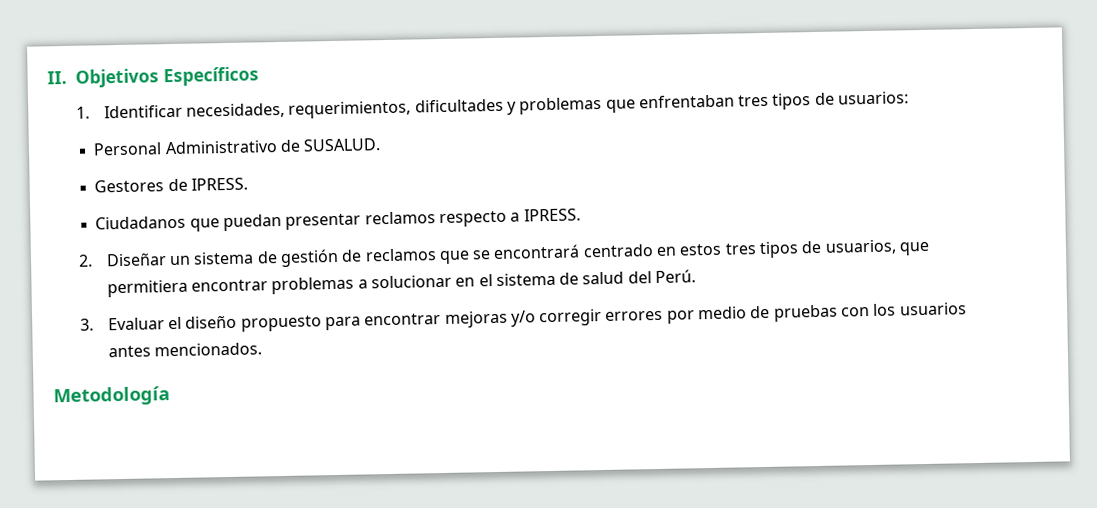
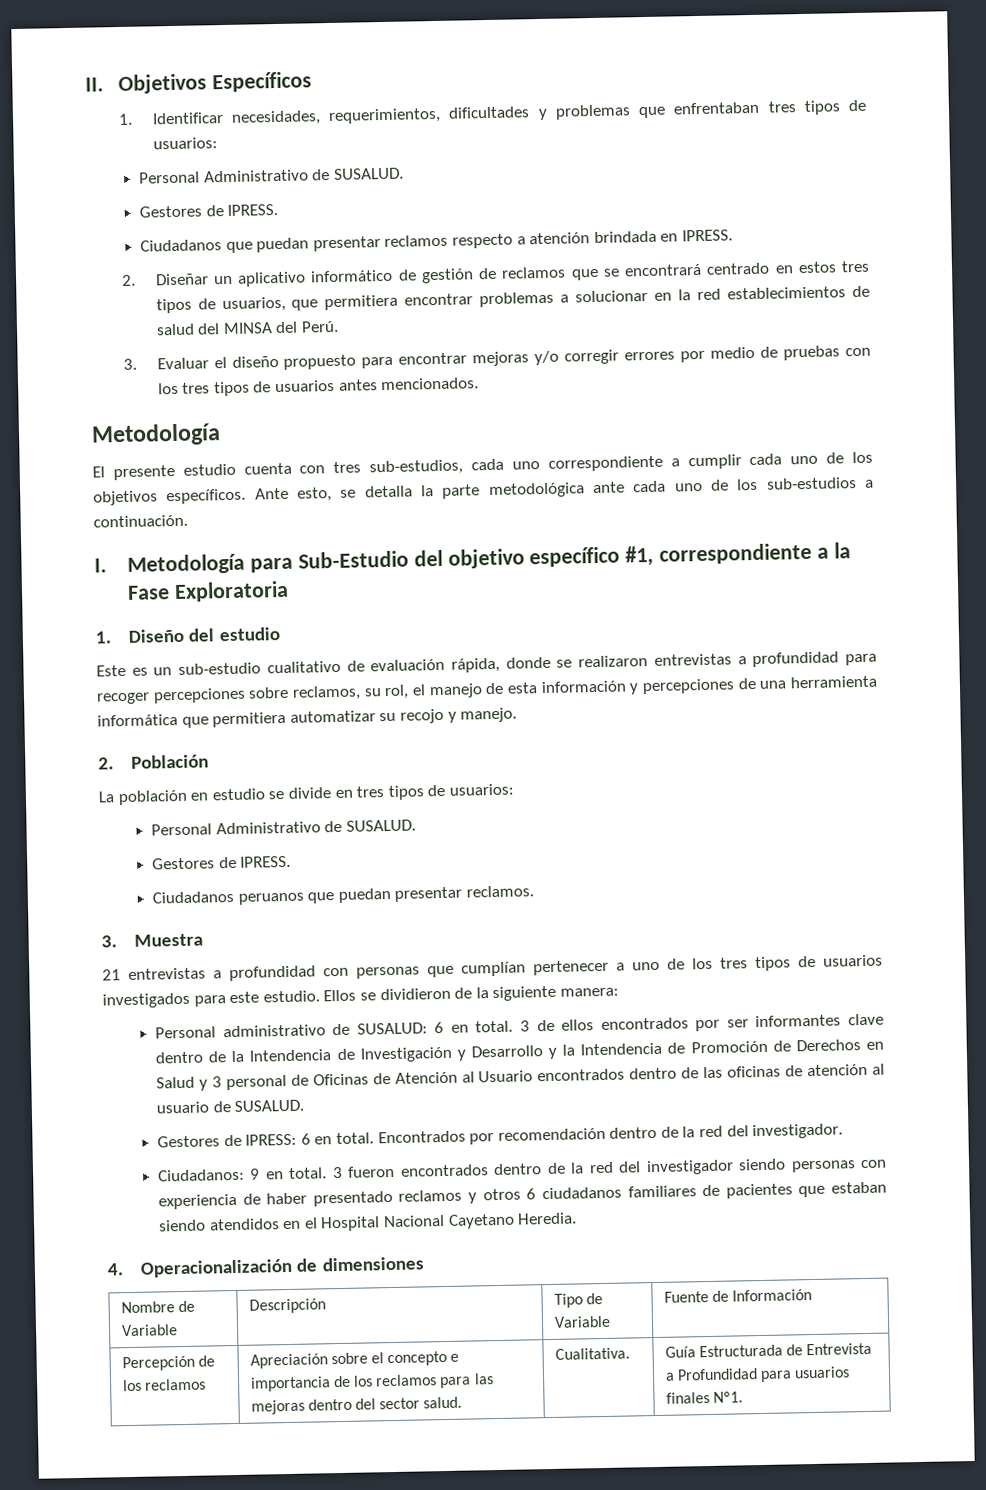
- Ciudadanos que puedan presentar reclamos respecto a IPRESS.
+ Ciudadanos que puedan presentar reclamos respecto a atención brindada en IPRESS.
- 2. Diseñar un sistema de gestión de reclamos que se encontrará centrado en estos tres tipos de usuarios, que permitiera encontrar problemas a solucionar en el sistema de salud del Perú.
+ 2. Diseñar un aplicativo informático de gestión de reclamos que se encontrará centrado en estos tres tipos de usuarios, que permitiera encontrar problemas a solucionar en la red establecimientos de salud del MINSA del Perú.
- 3. Evaluar el diseño propuesto para encontrar mejoras y/o corregir errores por medio de pruebas con los usuarios antes mencionados.
+ 3. Evaluar el diseño propuesto para encontrar mejoras y/o corregir errores por medio de pruebas con los tres tipos de usuarios antes mencionados.
+ El presente estudio cuenta con tres sub-estudios, cada uno correspondiente a cumplir cada uno de los objetivos específicos. Ante esto, se detalla la parte metodológica ante cada uno de los sub-estudios a continuación.
+ I. Metodología para Sub-Estudio del objetivo específico #1, correspondiente a la Fase Exploratoria
+ 1. Diseño del estudio
+ Este es un sub-estudio cualitativo de evaluación rápida, donde se realizaron entrevistas a profundidad para recoger percepciones sobre reclamos, su rol, el manejo de esta información y percepciones de una herramienta informática que permitiera automatizar su recojo y manejo.
+ 2. Población
+ La población en estudio se divide en tres tipos de usuarios:
+ Personal Administrativo de SUSALUD.
+ Gestores de IPRESS.
+ Ciudadanos peruanos que puedan presentar reclamos.
+ 3. Muestra
+ 21 entrevistas a profundidad con personas que cumplían pertenecer a uno de los tres tipos de usuarios investigados para este estudio. Ellos se dividieron de la siguiente manera:
+ Personal administrativo de SUSALUD: 6 en total. 3 de ellos encontrados por ser informantes clave dentro de la Intendencia de Investigación y Desarrollo y la Intendencia de Promoción de Derechos en Salud y 3 personal de Oficinas de Atención al Usuario encontrados dentro de las oficinas de atención al usuario de SUSALUD.
+ Gestores de IPRESS: 6 en total. Encontrados por recomendación dentro de la red del investigador.
+ Ciudadanos: 9 en total. 3 fueron encontrados dentro de la red del investigador siendo personas con experiencia de haber presentado reclamos y otros 6 ciudadanos familiares de pacientes que estaban siendo atendidos en el Hospital Nacional Cayetano Heredia.
+ 4. Operacionalización de dimensiones
+ Nombre de Variable | Descripción | Tipo de Variable | Fuente de Información
+ Percepción de los reclamos | Apreciación sobre el concepto e importancia de los reclamos para las mejoras dentro del sector salud. | Cualitativa. | Guía Estructurada de Entrevista a Profundidad para usuarios finales Nº1.

